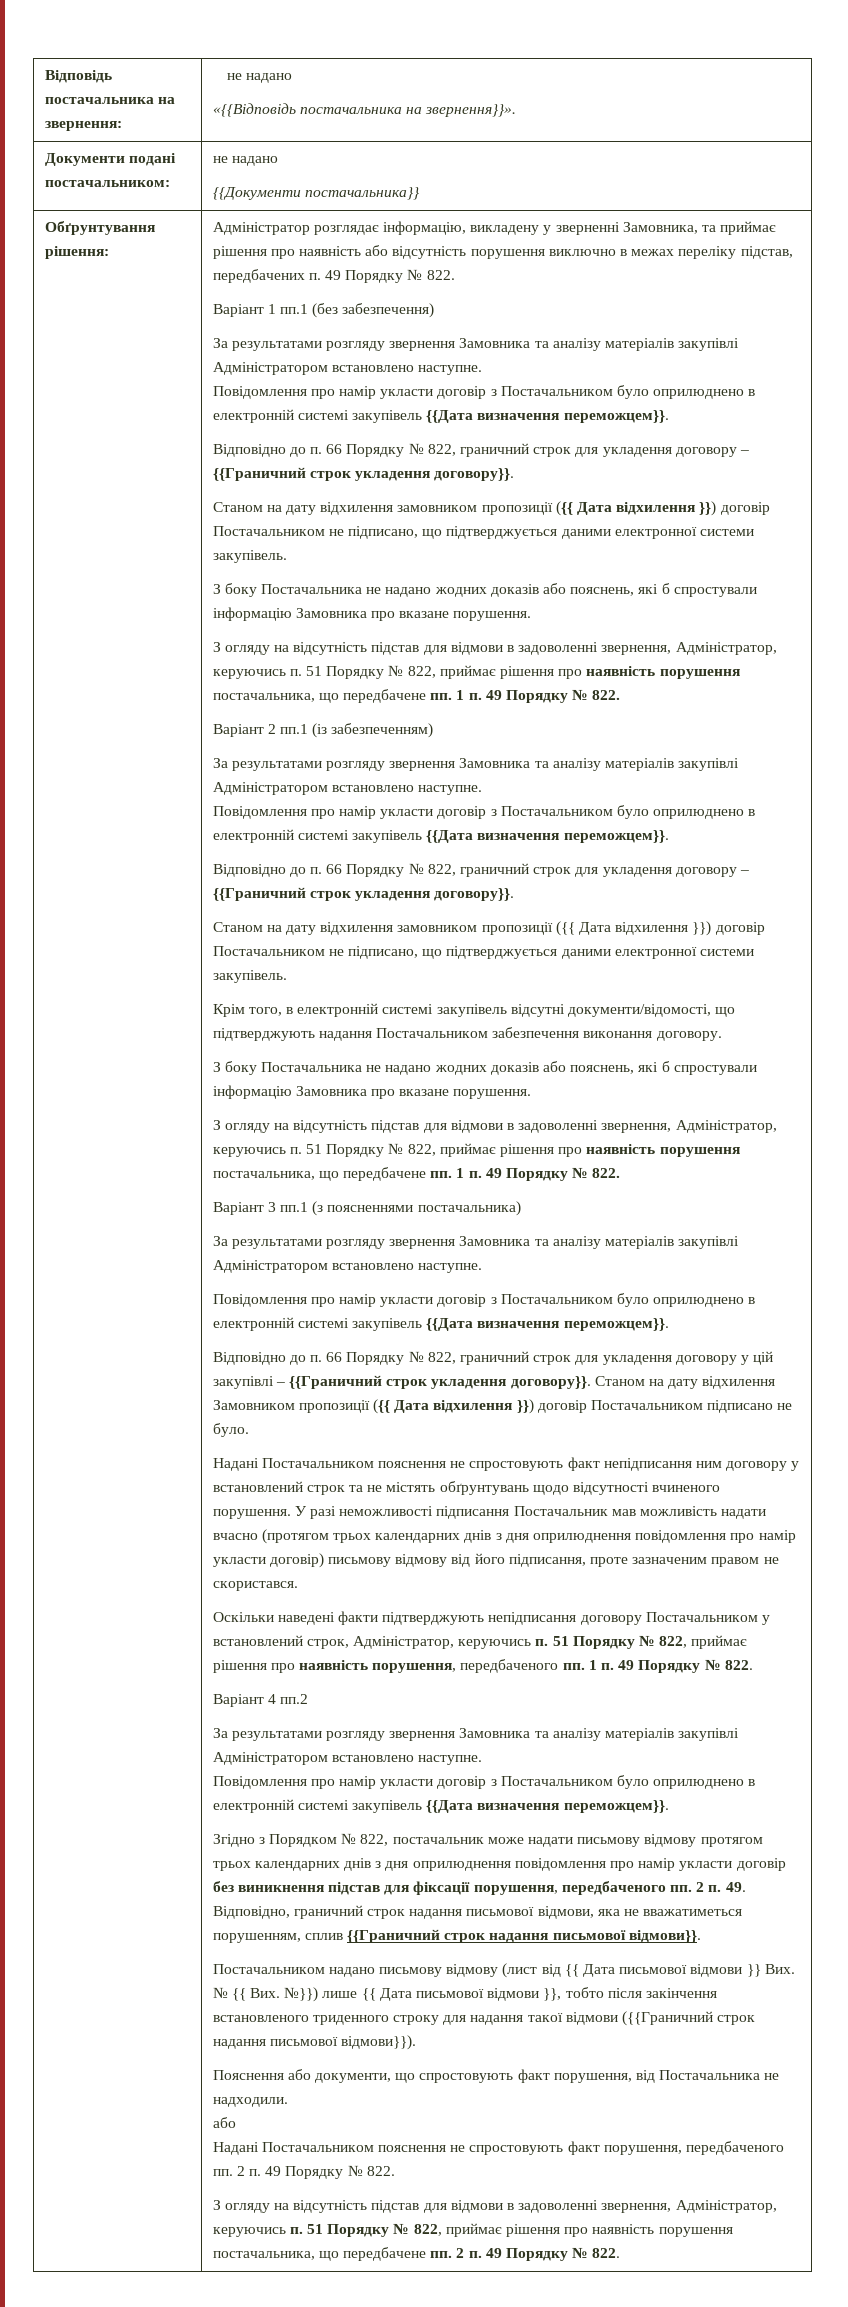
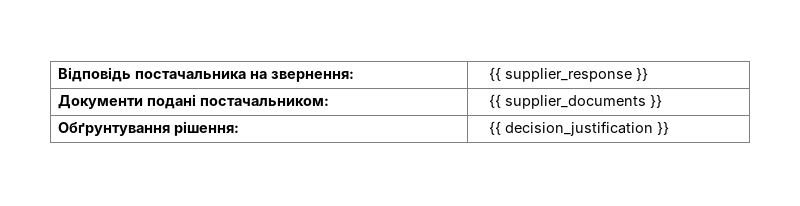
- Відповідь постачальника на звернення: | не надано
- «{{Відповідь постачальника на звернення}}».
- Документи подані постачальником: | не надано
- {{Документи постачальника}}
- Обґрунтування рішення: | Адміністратор розглядає інформацію, викладену у зверненні Замовника, та приймає рішення про наявність або відсутність порушення виключно в межах переліку підстав, передбачених п. 49 Порядку № 822.
- Варіант 1 пп.1 (без забезпечення)
- За результатами розгляду звернення Замовника та аналізу матеріалів закупівлі Адміністратором встановлено наступне.
- Повідомлення про намір укласти договір з Постачальником було оприлюднено в електронній системі закупівель {{Дата визначення переможцем}}.
- Відповідно до п. 66 Порядку № 822, граничний строк для укладення договору – {{Граничний строк укладення договору}}.
- Станом на дату відхилення замовником пропозиції ({{ Дата відхилення }}) договір Постачальником не підписано, що підтверджується даними електронної системи закупівель.
- З боку Постачальника не надано жодних доказів або пояснень, які б спростували інформацію Замовника про вказане порушення.
- З огляду на відсутність підстав для відмови в задоволенні звернення, Адміністратор, керуючись п. 51 Порядку № 822, приймає рішення про наявність порушення постачальника, що передбачене пп. 1 п. 49 Порядку № 822.
- Варіант 2 пп.1 (із забезпеченням)
- За результатами розгляду звернення Замовника та аналізу матеріалів закупівлі Адміністратором встановлено наступне.
- Повідомлення про намір укласти договір з Постачальником було оприлюднено в електронній системі закупівель {{Дата визначення переможцем}}.
- Відповідно до п. 66 Порядку № 822, граничний строк для укладення договору – {{Граничний строк укладення договору}}.
- Станом на дату відхилення замовником пропозиції ({{ Дата відхилення }}) договір Постачальником не підписано, що підтверджується даними електронної системи закупівель.
- Крім того, в електронній системі закупівель відсутні документи/відомості, що підтверджують надання Постачальником забезпечення виконання договору.
- З боку Постачальника не надано жодних доказів або пояснень, які б спростували інформацію Замовника про вказане порушення.
- З огляду на відсутність підстав для відмови в задоволенні звернення, Адміністратор, керуючись п. 51 Порядку № 822, приймає рішення про наявність порушення постачальника, що передбачене пп. 1 п. 49 Порядку № 822.
- Варіант 3 пп.1 (з поясненнями постачальника)
- За результатами розгляду звернення Замовника та аналізу матеріалів закупівлі Адміністратором встановлено наступне.
- Повідомлення про намір укласти договір з Постачальником було оприлюднено в електронній системі закупівель {{Дата визначення переможцем}}.
- Відповідно до п. 66 Порядку № 822, граничний строк для укладення договору у цій закупівлі – {{Граничний строк укладення договору}}. Станом на дату відхилення Замовником пропозиції ({{ Дата відхилення }}) договір Постачальником підписано не було.
- Надані Постачальником пояснення не спростовують факт непідписання ним договору у встановлений строк та не містять обґрунтувань щодо відсутності вчиненого порушення. У разі неможливості підписання Постачальник мав можливість надати вчасно (протягом трьох календарних днів з дня оприлюднення повідомлення про намір укласти договір) письмову відмову від його підписання, проте зазначеним правом не скористався.
- Оскільки наведені факти підтверджують непідписання договору Постачальником у встановлений строк, Адміністратор, керуючись п. 51 Порядку № 822, приймає рішення про наявність порушення, передбаченого пп. 1 п. 49 Порядку № 822.
- Варіант 4 пп.2
- За результатами розгляду звернення Замовника та аналізу матеріалів закупівлі Адміністратором встановлено наступне.
- Повідомлення про намір укласти договір з Постачальником було оприлюднено в електронній системі закупівель {{Дата визначення переможцем}}.
- Згідно з Порядком № 822, постачальник може надати письмову відмову протягом трьох календарних днів з дня оприлюднення повідомлення про намір укласти договір без виникнення підстав для фіксації порушення, передбаченого пп. 2 п. 49. Відповідно, граничний строк надання письмової відмови, яка не вважатиметься порушенням, сплив {{Граничний строк надання письмової відмови}}.
- Постачальником надано письмову відмову (лист від {{ Дата письмової відмови }} Вих. № {{ Вих. №}}) лише {{ Дата письмової відмови }}, тобто після закінчення встановленого триденного строку для надання такої відмови ({{Граничний строк надання письмової відмови}}).
- Пояснення або документи, що спростовують факт порушення, від Постачальника не надходили.
- або
- Надані Постачальником пояснення не спростовують факт порушення, передбаченого пп. 2 п. 49 Порядку № 822.
- З огляду на відсутність підстав для відмови в задоволенні звернення, Адміністратор, керуючись п. 51 Порядку № 822, приймає рішення про наявність порушення постачальника, що передбачене пп. 2 п. 49 Порядку № 822.
+ Відповідь постачальника на звернення: | {{ supplier_response }}
+ Документи подані постачальником: | {{ supplier_documents }}
+ Обґрунтування рішення: | {{ decision_justification }}

